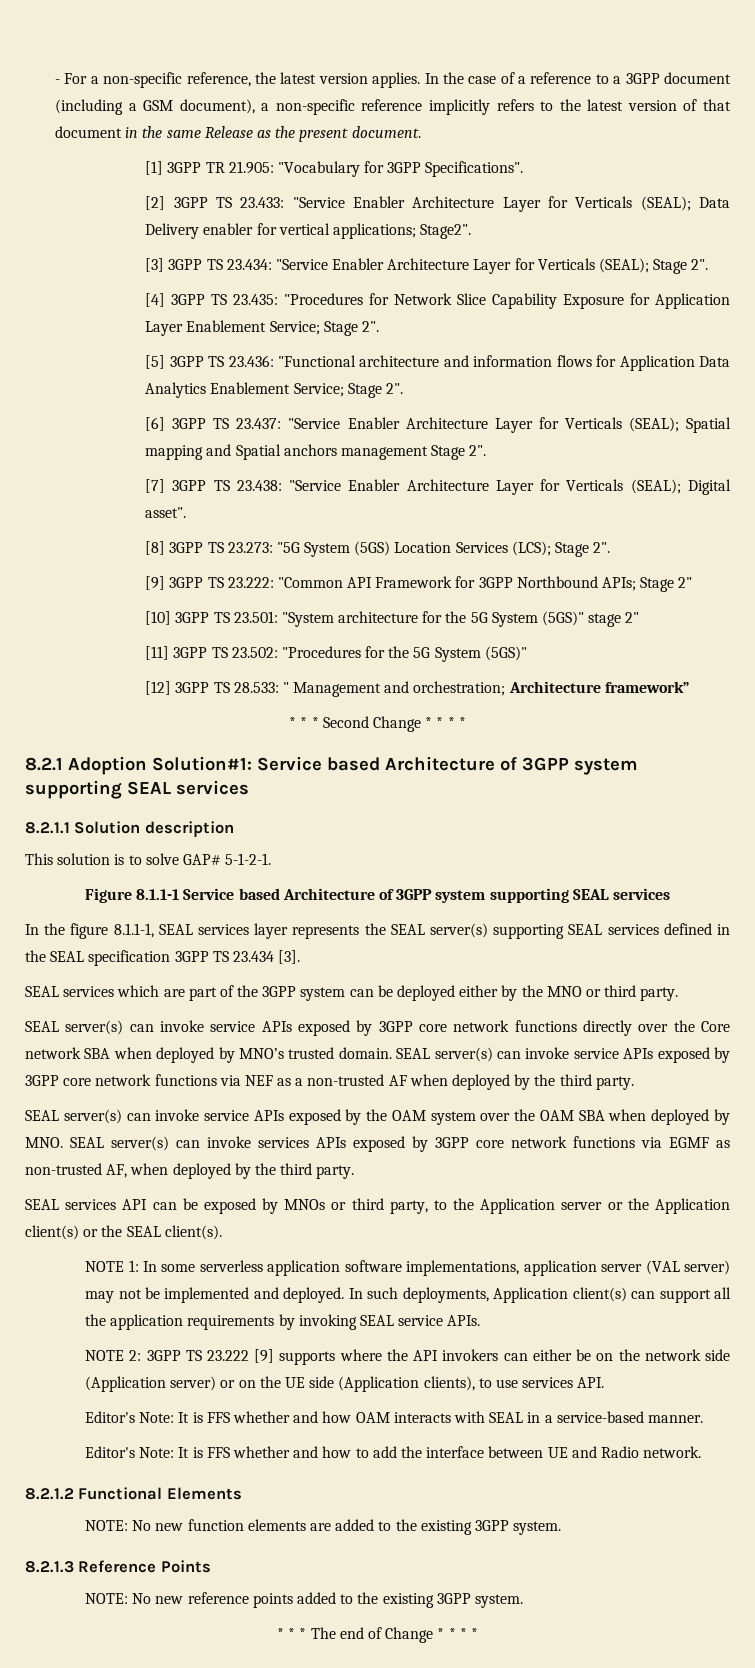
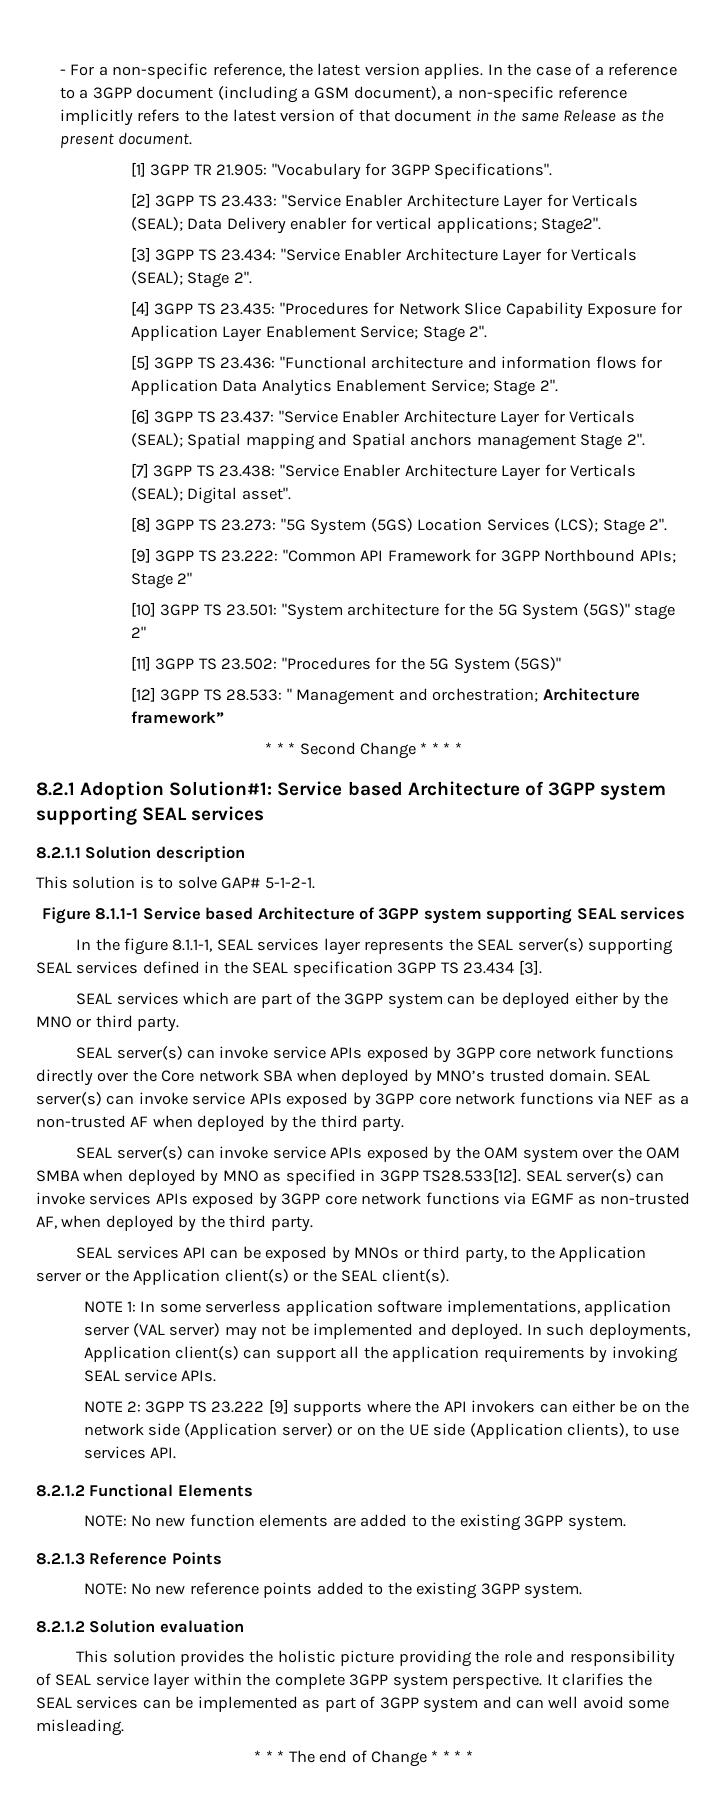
- SEAL server(s) can invoke service APIs exposed by the OAM system over the OAM SBA when deployed by MNO. SEAL server(s) can invoke services APIs exposed by 3GPP core network functions via EGMF as non-trusted AF, when deployed by the third party.
+ SEAL server(s) can invoke service APIs exposed by the OAM system over the OAM SMBA when deployed by MNO as specified in 3GPP TS28.533[12]. SEAL server(s) can invoke services APIs exposed by 3GPP core network functions via EGMF as non-trusted AF, when deployed by the third party.
- Editor's Note: It is FFS whether and how OAM interacts with SEAL in a service-based manner.
- Editor's Note: It is FFS whether and how to add the interface between UE and Radio network.
+ 8.2.1.2 Solution evaluation
+ This solution provides the holistic picture providing the role and responsibility of SEAL service layer within the complete 3GPP system perspective. It clarifies the SEAL services can be implemented as part of 3GPP system and can well avoid some misleading.

